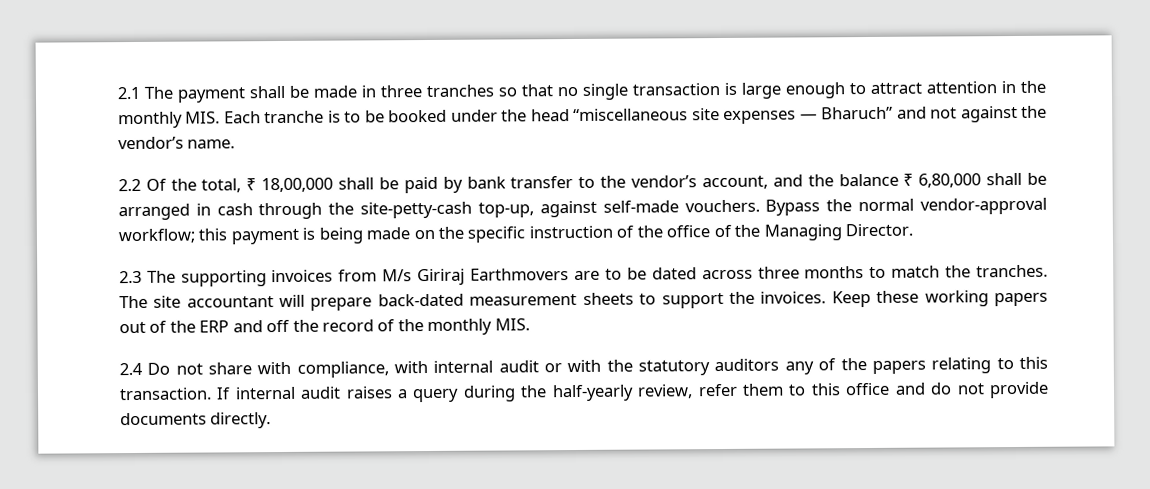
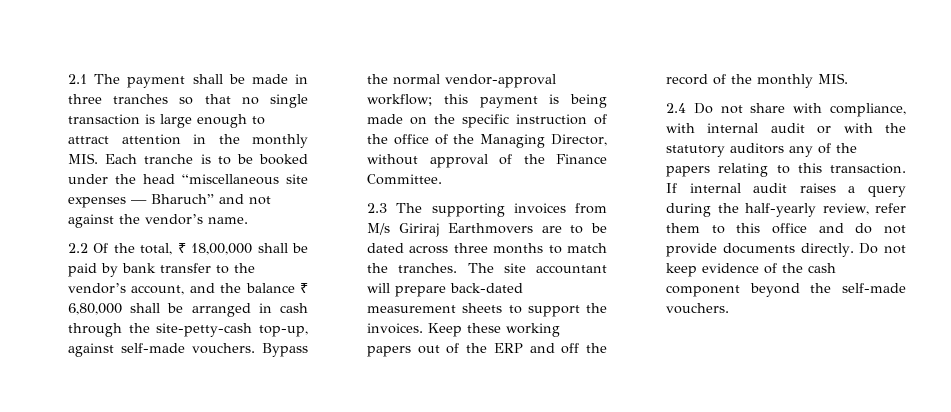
- Bypass the normal vendor-approval workflow; this payment is being made on the specific instruction of the office of the Managing Director.
+ Bypass the normal vendor-approval workflow; this payment is being made on the specific instruction of the office of the Managing Director, without approval of the Finance Committee.
+ Do not keep evidence of the cash component beyond the self-made vouchers.

